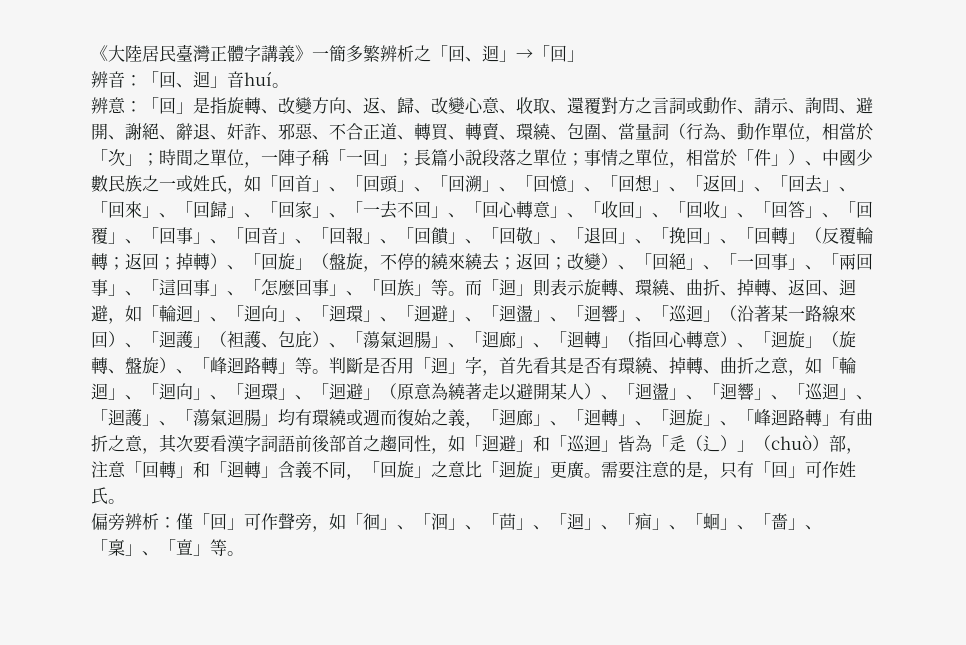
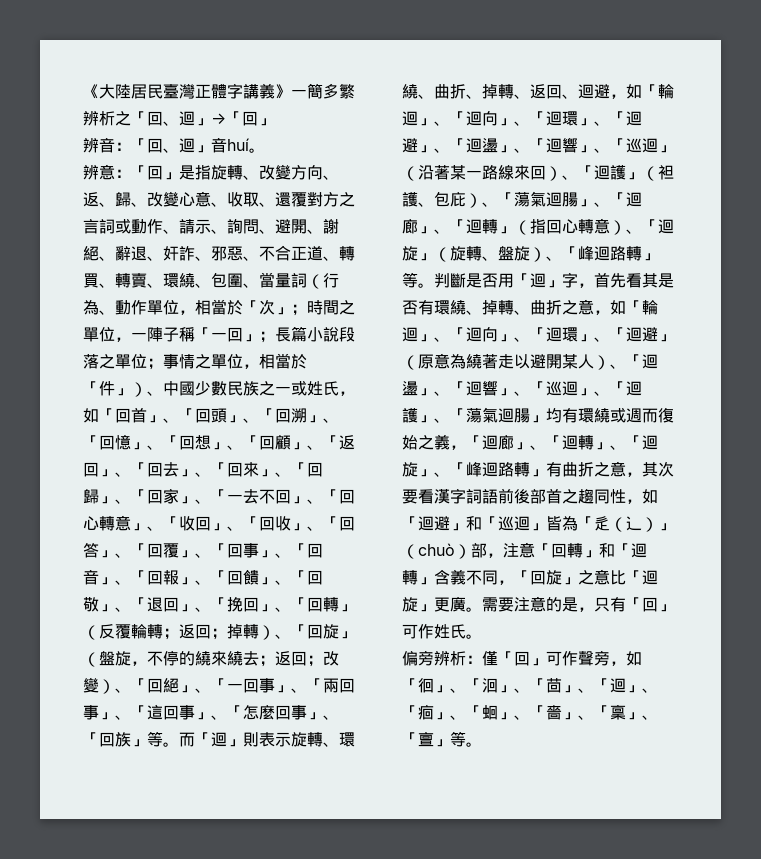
- 事情之單位，相當於「件」）、中國少數民族之一或姓氏，如「回首」、「回頭」、「回溯」、「回憶」、「回想」、「返回」、「回去」、「回來」、「回歸」、「回家」、「一去不回」、「回心轉意」、「收回」、「回收」、「回答」、「回覆」、「回事」、「回音」、「回報」、「回饋」、「回敬」、「退回」、「挽回」、「回轉」（反覆輪轉；
+ 事情之單位，相當於「件」）、中國少數民族之一或姓氏，如「回首」、「回頭」、「回溯」、「回憶」、「回想」、「回顧」、「返回」、「回去」、「回來」、「回歸」、「回家」、「一去不回」、「回心轉意」、「收回」、「回收」、「回答」、「回覆」、「回事」、「回音」、「回報」、「回饋」、「回敬」、「退回」、「挽回」、「回轉」（反覆輪轉；

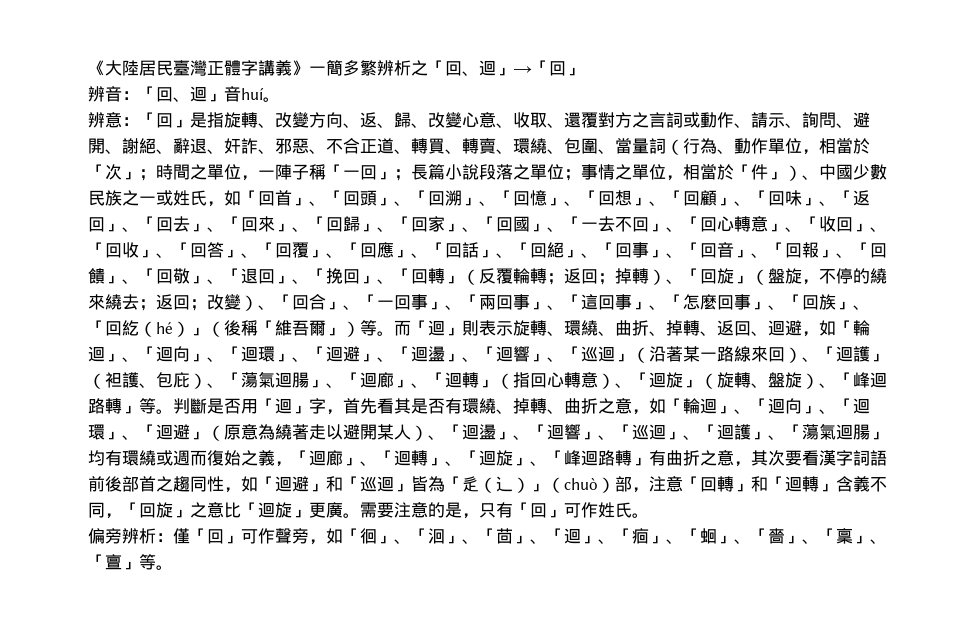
- 事情之單位，相當於「件」）、中國少數民族之一或姓氏，如「回首」、「回頭」、「回溯」、「回憶」、「回想」、「回顧」、「返回」、「回去」、「回來」、「回歸」、「回家」、「一去不回」、「回心轉意」、「收回」、「回收」、「回答」、「回覆」、「回事」、「回音」、「回報」、「回饋」、「回敬」、「退回」、「挽回」、「回轉」（反覆輪轉；
+ 事情之單位，相當於「件」）、中國少數民族之一或姓氏，如「回首」、「回頭」、「回溯」、「回憶」、「回想」、「回顧」、「回味」、「返回」、「回去」、「回來」、「回歸」、「回家」、「回國」、「一去不回」、「回心轉意」、「收回」、「回收」、「回答」、「回覆」、「回應」、「回話」、「回絕」、「回事」、「回音」、「回報」、「回饋」、「回敬」、「退回」、「挽回」、「回轉」（反覆輪轉；
- 改變）、「回絕」、「一回事」、「兩回事」、「這回事」、「怎麼回事」、「回族」等。
+ 改變）、「回合」、「一回事」、「兩回事」、「這回事」、「怎麼回事」、「回族」、「回紇（hé）」（後稱「維吾爾」）等。

